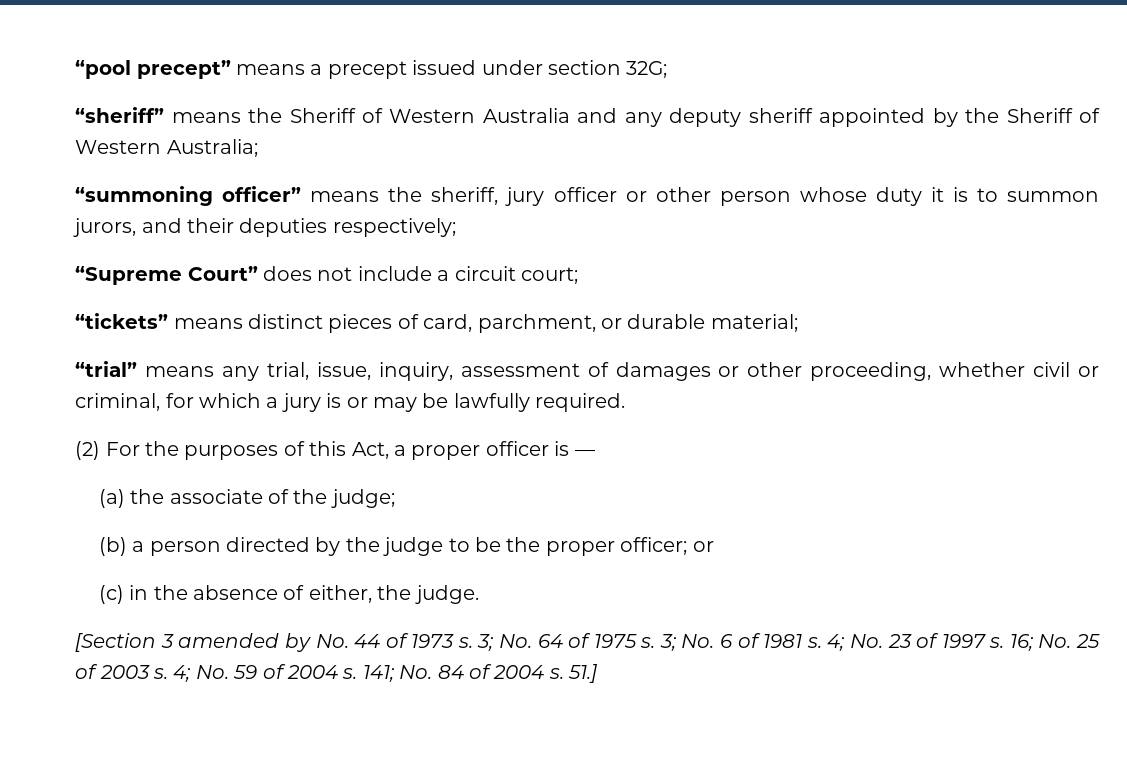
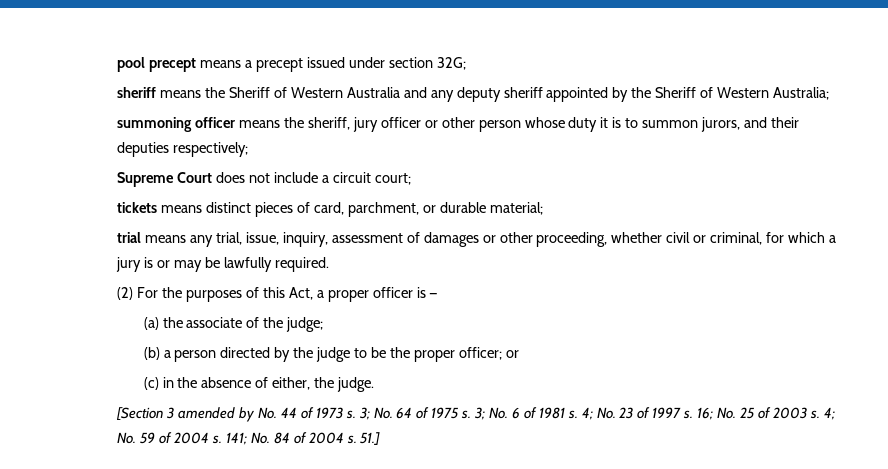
- “pool precept” means a precept issued under section 32G;
+ pool precept means a precept issued under section 32G;
- “sheriff” means the Sheriff of Western Australia and any deputy sheriff appointed by the Sheriff of Western Australia;
+ sheriff means the Sheriff of Western Australia and any deputy sheriff appointed by the Sheriff of Western Australia;
- “summoning officer” means the sheriff, jury officer or other person whose duty it is to summon jurors, and their deputies respectively;
+ summoning officer means the sheriff, jury officer or other person whose duty it is to summon jurors, and their deputies respectively;
- “Supreme Court” does not include a circuit court;
+ Supreme Court does not include a circuit court;
- “tickets” means distinct pieces of card, parchment, or durable material;
+ tickets means distinct pieces of card, parchment, or durable material;
- “trial” means any trial, issue, inquiry, assessment of damages or other proceeding, whether civil or criminal, for which a jury is or may be lawfully required.
+ trial means any trial, issue, inquiry, assessment of damages or other proceeding, whether civil or criminal, for which a jury is or may be lawfully required.

